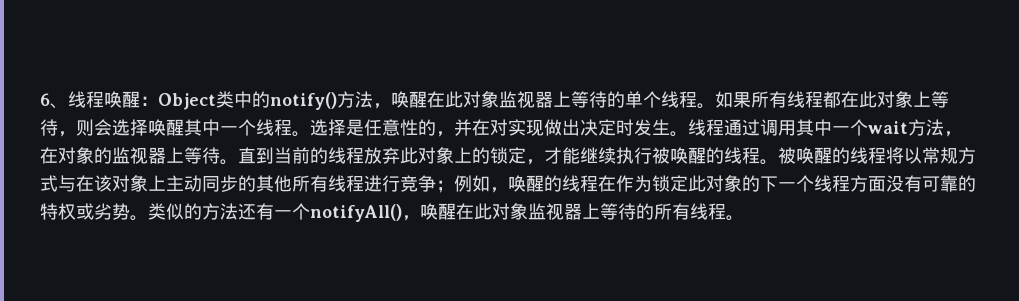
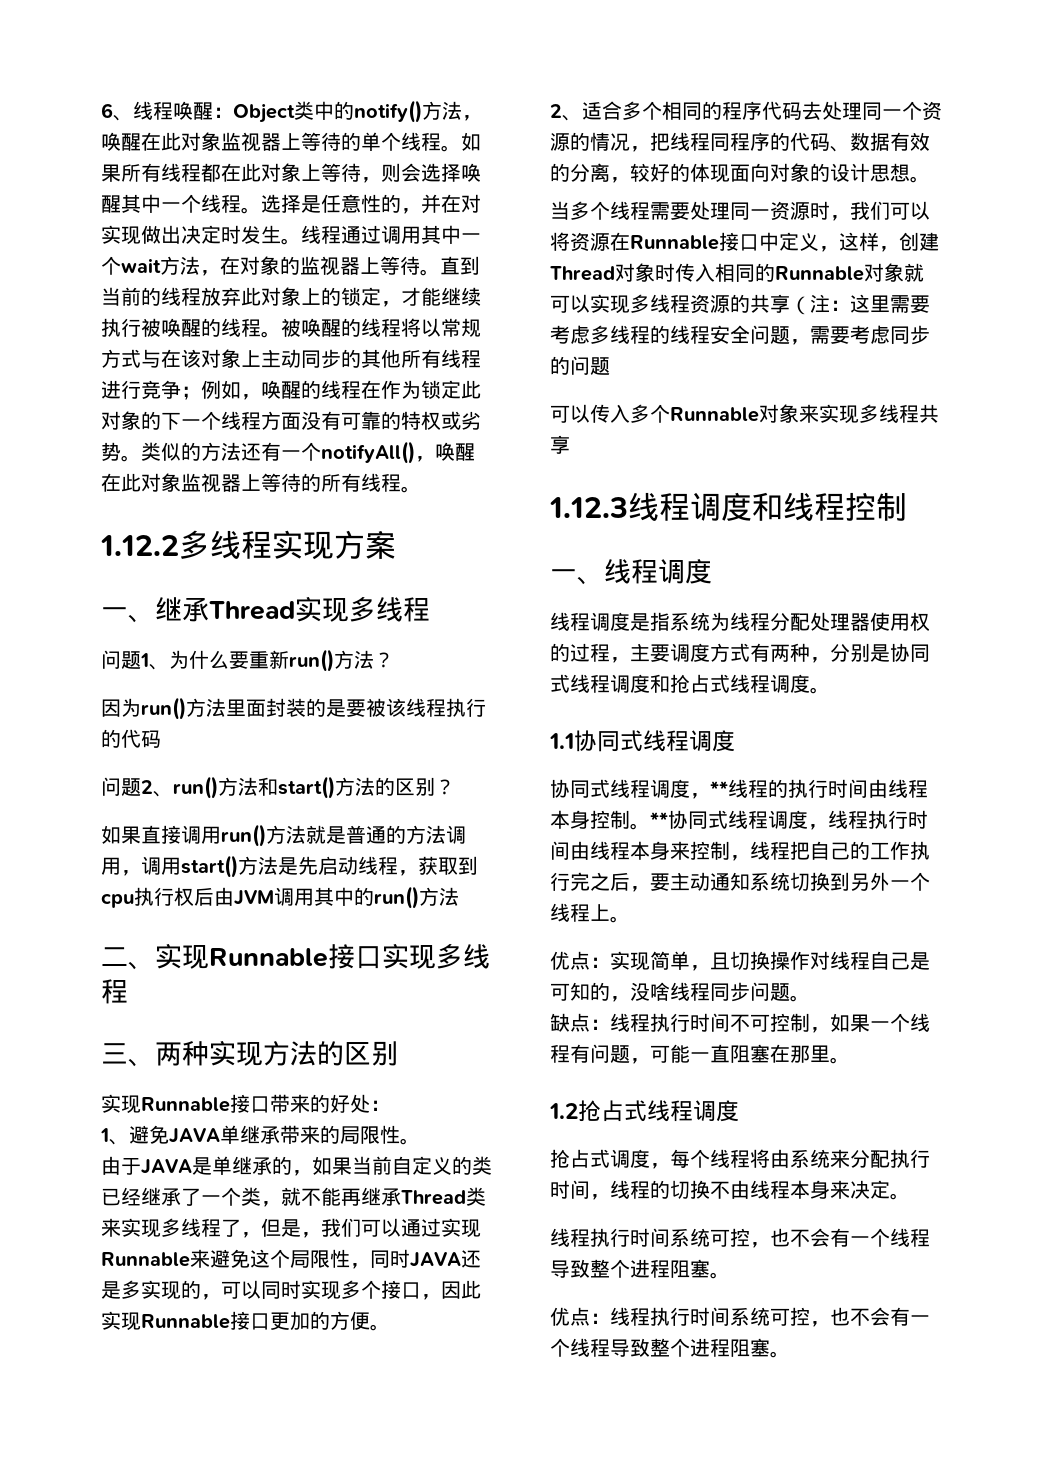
+ 1.12.2多线程实现方案
+ 一、继承Thread实现多线程
+ 问题1、为什么要重新run()方法？
+ 因为run()方法里面封装的是要被该线程执行的代码
+ 问题2、run()方法和start()方法的区别？
+ 如果直接调用run()方法就是普通的方法调用，调用start()方法是先启动线程，获取到cpu执行权后由JVM调用其中的run()方法
+ 二、实现Runnable接口实现多线程
+ 三、两种实现方法的区别
+ 实现Runnable接口带来的好处：
+ 1、避免JAVA单继承带来的局限性。
+ 由于JAVA是单继承的，如果当前自定义的类已经继承了一个类，就不能再继承Thread类来实现多线程了，但是，我们可以通过实现Runnable来避免这个局限性，同时JAVA还是多实现的，可以同时实现多个接口，因此实现Runnable接口更加的方便。
+ 2、适合多个相同的程序代码去处理同一个资源的情况，把线程同程序的代码、数据有效的分离，较好的体现面向对象的设计思想。
+ 当多个线程需要处理同一资源时，我们可以将资源在Runnable接口中定义，这样，创建Thread对象时传入相同的Runnable对象就可以实现多线程资源的共享（注：这里需要考虑多线程的线程安全问题，需要考虑同步的问题
+ 可以传入多个Runnable对象来实现多线程共享
+ 1.12.3线程调度和线程控制
+ 一、线程调度
+ 线程调度是指系统为线程分配处理器使用权的过程，主要调度方式有两种，分别是协同式线程调度和抢占式线程调度。
+ 1.1协同式线程调度
+ 协同式线程调度，**线程的执行时间由线程本身控制。**协同式线程调度，线程执行时间由线程本身来控制，线程把自己的工作执行完之后，要主动通知系统切换到另外一个线程上。
+ 优点：实现简单，且切换操作对线程自己是可知的，没啥线程同步问题。
+ 缺点：线程执行时间不可控制，如果一个线程有问题，可能一直阻塞在那里。
+ 1.2抢占式线程调度
+ 抢占式调度，每个线程将由系统来分配执行时间，线程的切换不由线程本身来决定。
+ 线程执行时间系统可控，也不会有一个线程导致整个进程阻塞。
+ 优点：线程执行时间系统可控，也不会有一个线程导致整个进程阻塞。

